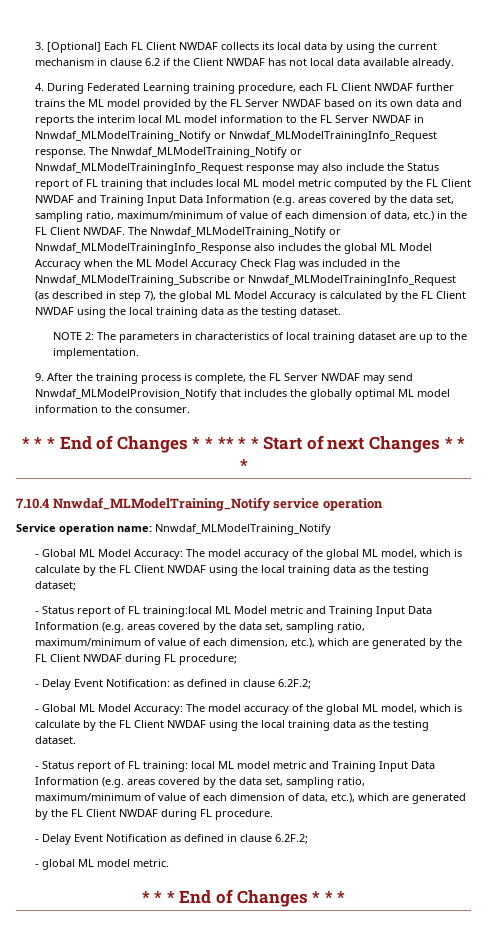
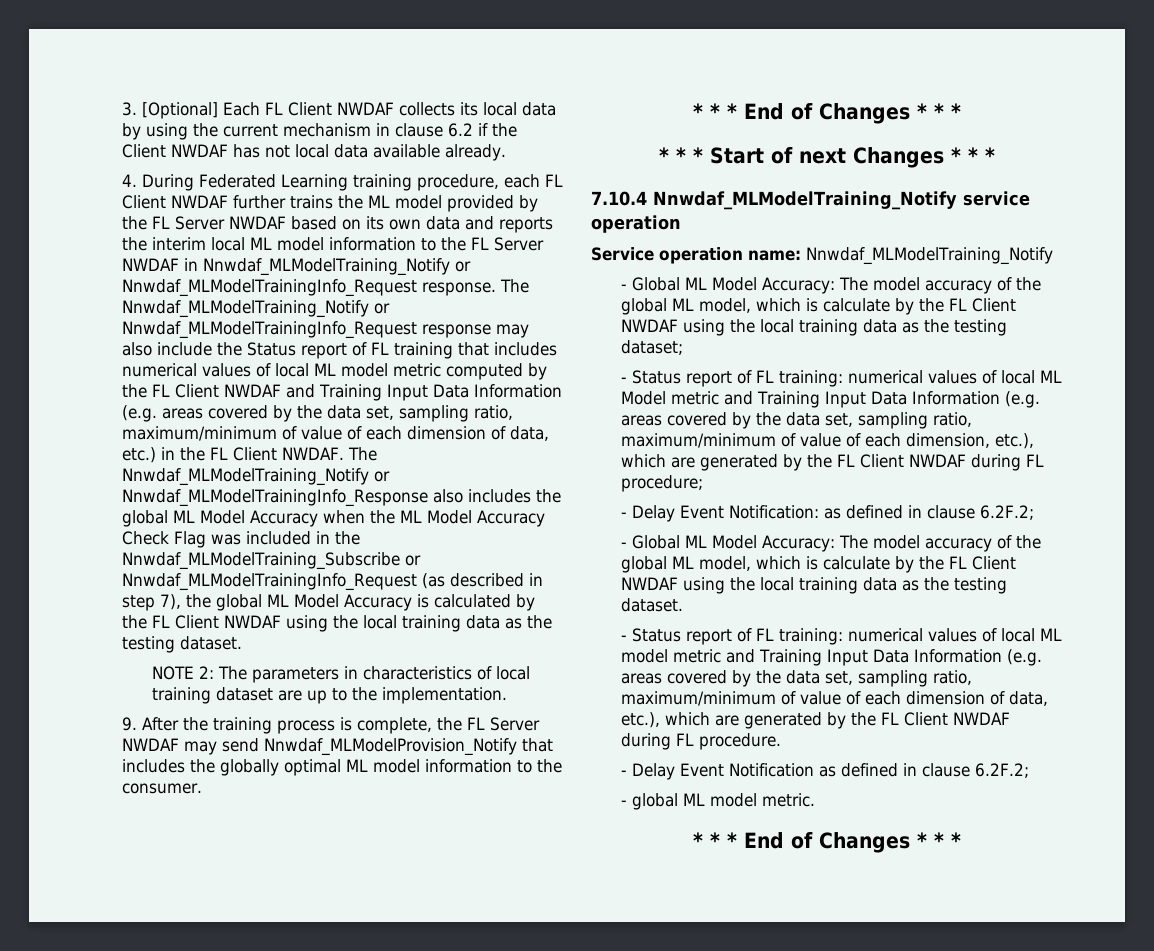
- The Nnwdaf_MLModelTraining_Notify or Nnwdaf_MLModelTrainingInfo_Request response may also include the Status report of FL training that includes local ML model metric computed by the FL Client NWDAF and Training Input Data Information (e.g. areas covered by the data set, sampling ratio, maximum/minimum of value of each dimension of data, etc.) in the FL Client NWDAF.
+ The Nnwdaf_MLModelTraining_Notify or Nnwdaf_MLModelTrainingInfo_Request response may also include the Status report of FL training that includes numerical values of local ML model metric computed by the FL Client NWDAF and Training Input Data Information (e.g. areas covered by the data set, sampling ratio, maximum/minimum of value of each dimension of data, etc.) in the FL Client NWDAF.
  9. After the training process is complete, the FL Server NWDAF may send Nnwdaf_MLModelProvision_Notify that includes the globally optimal ML model information to the consumer.
- * * * End of Changes * * ** * * Start of next Changes * * *
+ * * * End of Changes * * *
+ * * * Start of next Changes * * *
- - Status report of FL training:local ML Model metric and Training Input Data Information (e.g. areas covered by the data set, sampling ratio, maximum/minimum of value of each dimension, etc.), which are generated by the FL Client NWDAF during FL procedure;
+ - Status report of FL training: numerical values of local ML Model metric and Training Input Data Information (e.g. areas covered by the data set, sampling ratio, maximum/minimum of value of each dimension, etc.), which are generated by the FL Client NWDAF during FL procedure;
- - Status report of FL training: local ML model metric and Training Input Data Information (e.g. areas covered by the data set, sampling ratio, maximum/minimum of value of each dimension of data, etc.), which are generated by the FL Client NWDAF during FL procedure.
+ - Status report of FL training: numerical values of local ML model metric and Training Input Data Information (e.g. areas covered by the data set, sampling ratio, maximum/minimum of value of each dimension of data, etc.), which are generated by the FL Client NWDAF during FL procedure.

